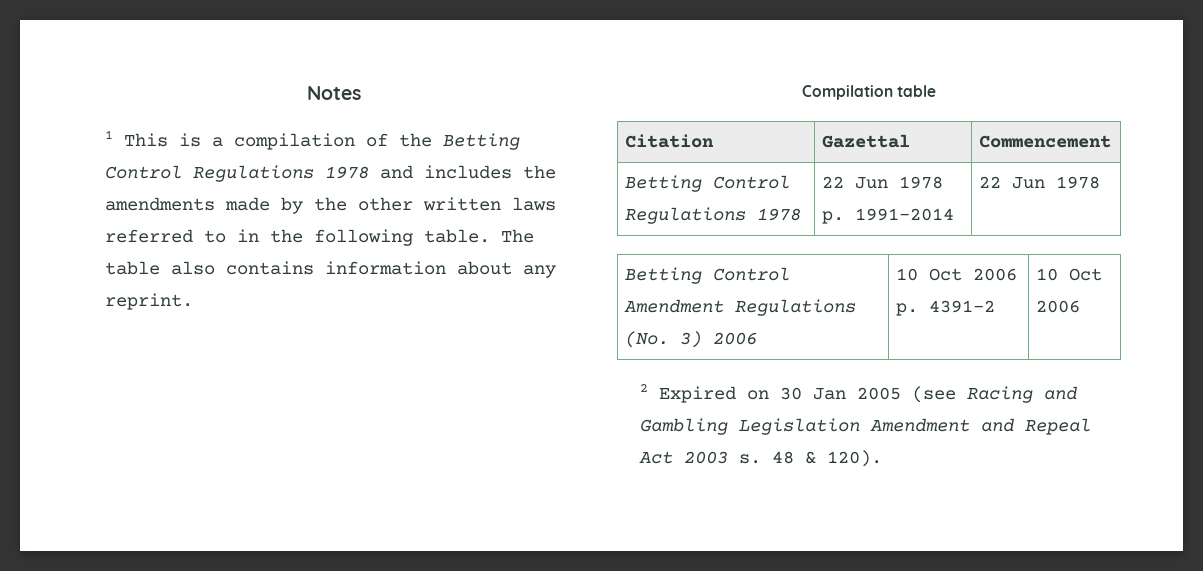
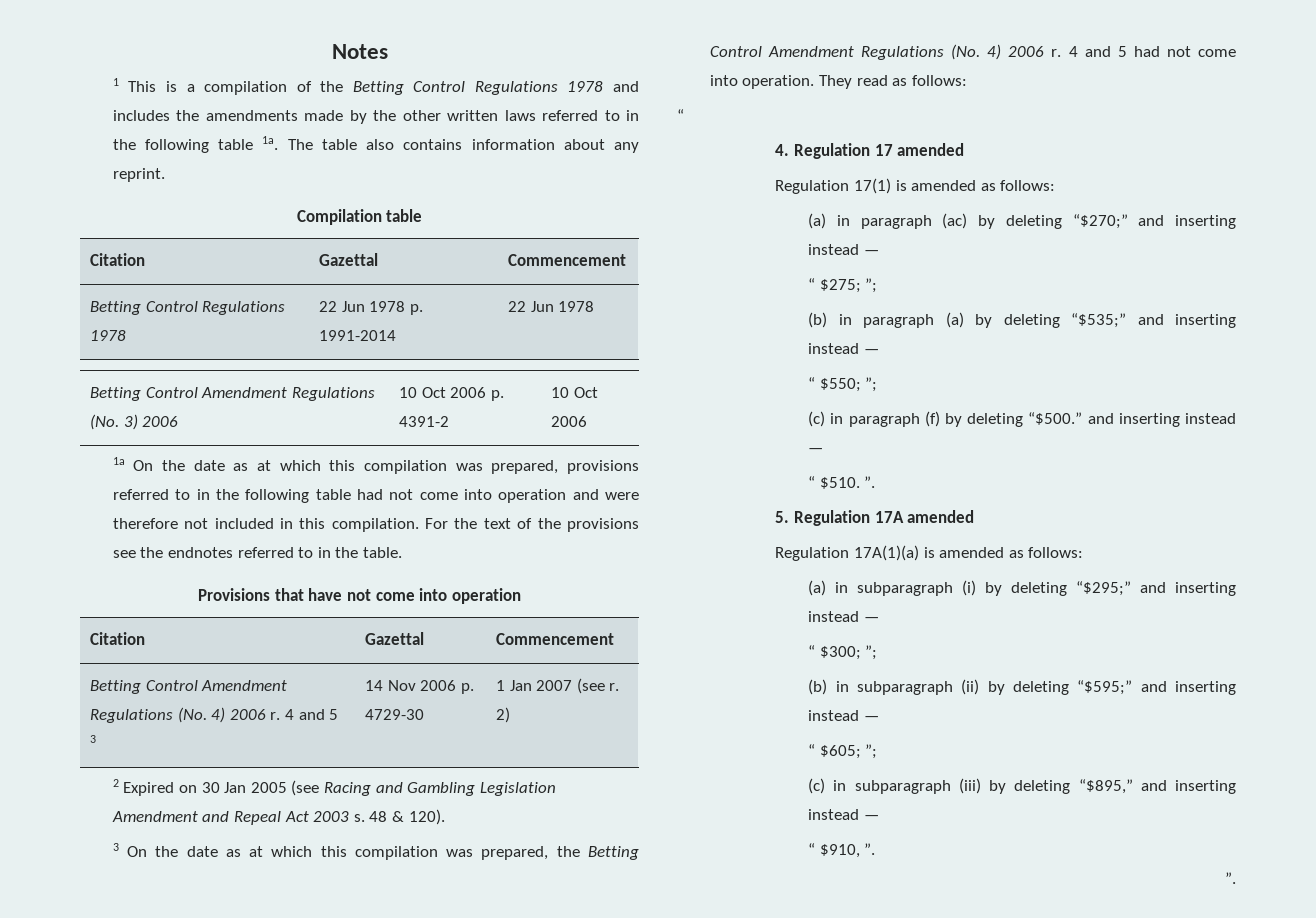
- 1 This is a compilation of the Betting Control Regulations 1978 and includes the amendments made by the other written laws referred to in the following table.
+ 1 This is a compilation of the Betting Control Regulations 1978 and includes the amendments made by the other written laws referred to in the following table 1a.
+ 1a On the date as at which this compilation was prepared, provisions referred to in the following table had not come into operation and were therefore not included in this compilation. For the text of the provisions see the endnotes referred to in the table.
+ Provisions that have not come into operation
+ Citation | Gazettal | Commencement
+ Betting Control Amendment Regulations (No. 4) 2006 r. 4 and 5 3 | 14 Nov 2006 p. 4729-30 | 1 Jan 2007 (see r. 2)
+ 3 On the date as at which this compilation was prepared, the Betting Control Amendment Regulations (No. 4) 2006 r. 4 and 5 had not come into operation. They read as follows:
+ “
+ 4. Regulation 17 amended
+ Regulation 17(1) is amended as follows:
+ (a) in paragraph (ac) by deleting “$270;” and inserting instead —
+ “ $275; ”;
+ (b) in paragraph (a) by deleting “$535;” and inserting instead —
+ “ $550; ”;
+ (c) in paragraph (f) by deleting “$500.” and inserting instead —
+ “ $510. ”.
+ 5. Regulation 17A amended
+ Regulation 17A(1)(a) is amended as follows:
+ (a) in subparagraph (i) by deleting “$295;” and inserting instead —
+ “ $300; ”;
+ (b) in subparagraph (ii) by deleting “$595;” and inserting instead —
+ “ $605; ”;
+ (c) in subparagraph (iii) by deleting “$895,” and inserting instead —
+ “ $910, ”.
+ ”.

